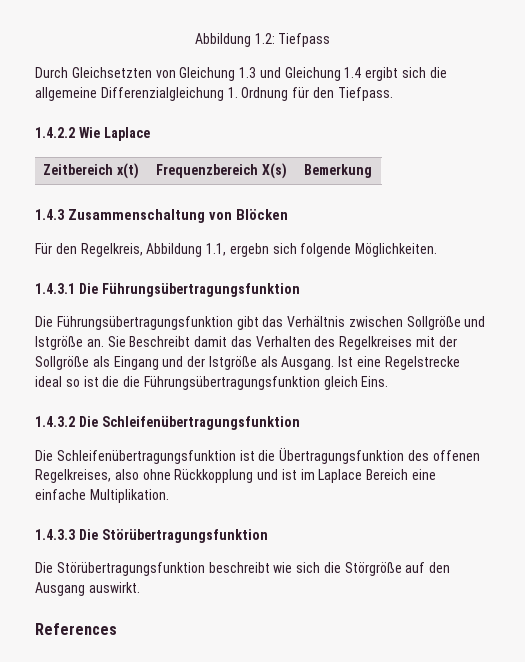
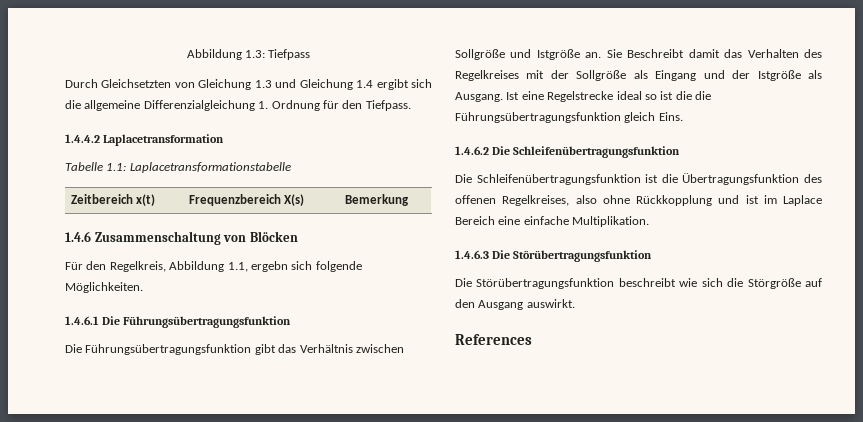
- Abbildung 1.2: Tiefpass
+ Abbildung 1.3: Tiefpass
- 1.4.2.2 Wie Laplace
+ 1.4.4.2 Laplacetransformation
+ Tabelle 1.1: Laplacetransformationstabelle
- 1.4.3 Zusammenschaltung von Blöcken
+ 1.4.6 Zusammenschaltung von Blöcken
- 1.4.3.1 Die Führungsübertragungsfunktion
+ 1.4.6.1 Die Führungsübertragungsfunktion
- 1.4.3.2 Die Schleifenübertragungsfunktion
+ 1.4.6.2 Die Schleifenübertragungsfunktion
- 1.4.3.3 Die Störübertragungsfunktion
+ 1.4.6.3 Die Störübertragungsfunktion

